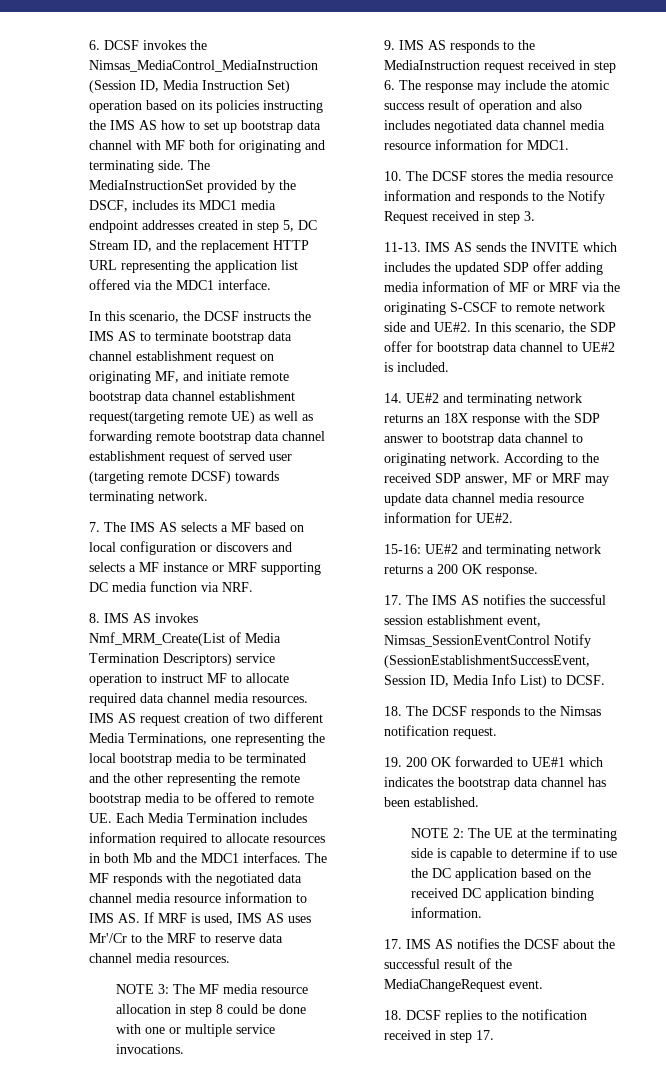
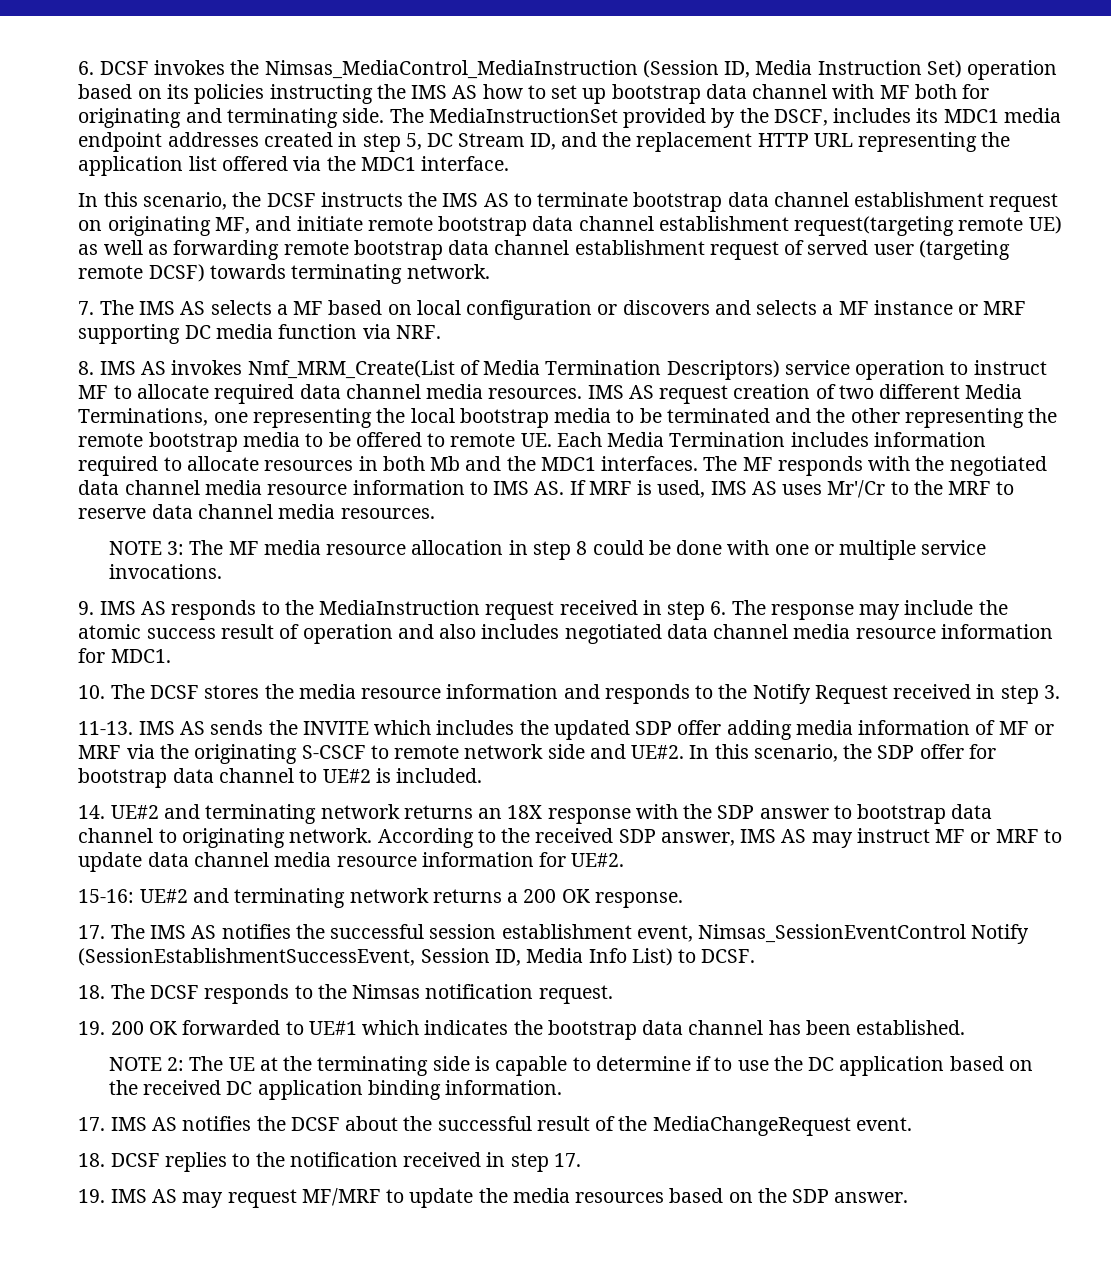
- According to the received SDP answer, MF or MRF may update data channel media resource information for UE#2.
+ According to the received SDP answer, IMS AS may instruct MF or MRF to update data channel media resource information for UE#2.
+ 19. IMS AS may request MF/MRF to update the media resources based on the SDP answer.

